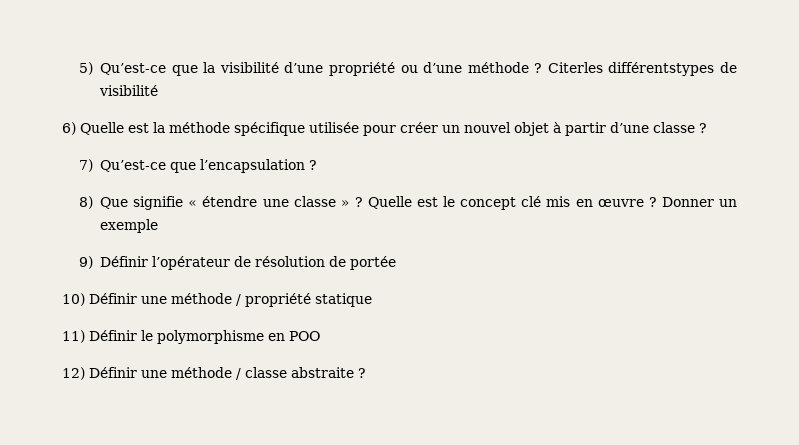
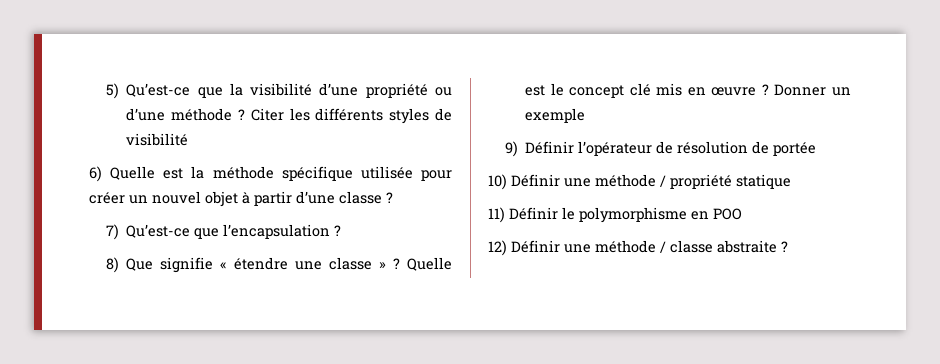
- Citerles différentstypes de visibilité
+ Citer les différents styles de visibilité

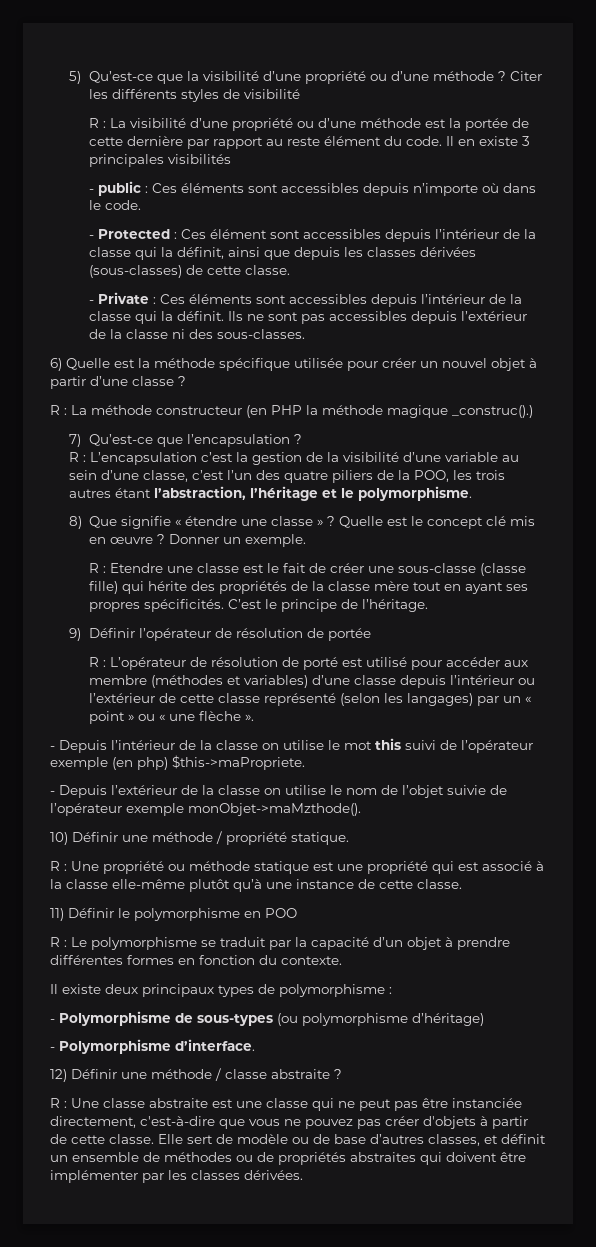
+ R : La visibilité d’une propriété ou d’une méthode est la portée de cette dernière par rapport au reste élément du code. Il en existe 3 principales visibilités
+ - public : Ces éléments sont accessibles depuis n’importe où dans le code.
+ - Protected : Ces élément sont accessibles depuis l’intérieur de la classe qui la définit, ainsi que depuis les classes dérivées (sous-classes) de cette classe.
+ - Private : Ces éléments sont accessibles depuis l’intérieur de la classe qui la définit. Ils ne sont pas accessibles depuis l’extérieur de la classe ni des sous-classes.
+ R : La méthode constructeur (en PHP la méthode magique _construc().)
+ R : L’encapsulation c’est la gestion de la visibilité d’une variable au sein d’une classe, c’est l’un des quatre piliers de la POO, les trois autres étant l’abstraction, l’héritage et le polymorphisme.
- Donner un exemple
+ Donner un exemple.
+ R : Etendre une classe est le fait de créer une sous-classe (classe fille) qui hérite des propriétés de la classe mère tout en ayant ses propres spécificités. C’est le principe de l’héritage.
+ R : L’opérateur de résolution de porté est utilisé pour accéder aux membre (méthodes et variables) d’une classe depuis l’intérieur ou l’extérieur de cette classe représenté (selon les langages) par un « point » ou « une flèche ».
+ - Depuis l’intérieur de la classe on utilise le mot this suivi de l’opérateur exemple (en php) $this->maPropriete.
+ - Depuis l’extérieur de la classe on utilise le nom de l’objet suivie de l’opérateur exemple monObjet->maMzthode().
- 10) Définir une méthode / propriété statique
+ 10) Définir une méthode / propriété statique.
+ R : Une propriété ou méthode statique est une propriété qui est associé à la classe elle-même plutôt qu’à une instance de cette classe.
+ R : Le polymorphisme se traduit par la capacité d’un objet à prendre différentes formes en fonction du contexte.
+ Il existe deux principaux types de polymorphisme :
+ - Polymorphisme de sous-types (ou polymorphisme d’héritage)
+ - Polymorphisme d’interface.
+ R : Une classe abstraite est une classe qui ne peut pas être instanciée directement, c'est-à-dire que vous ne pouvez pas créer d'objets à partir de cette classe. Elle sert de modèle ou de base d’autres classes, et définit un ensemble de méthodes ou de propriétés abstraites qui doivent être implémenter par les classes dérivées.

